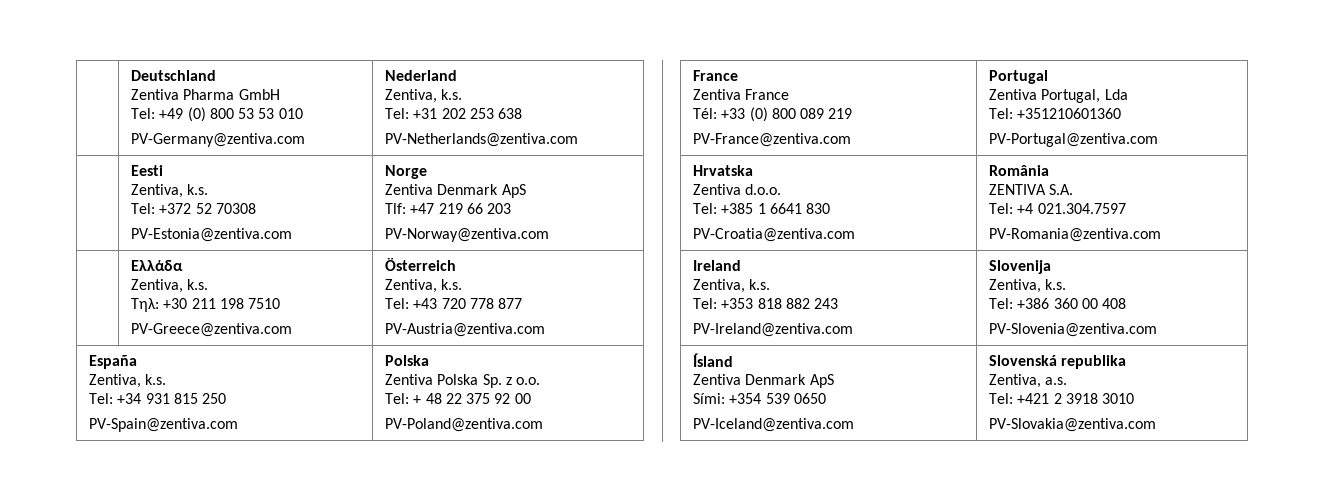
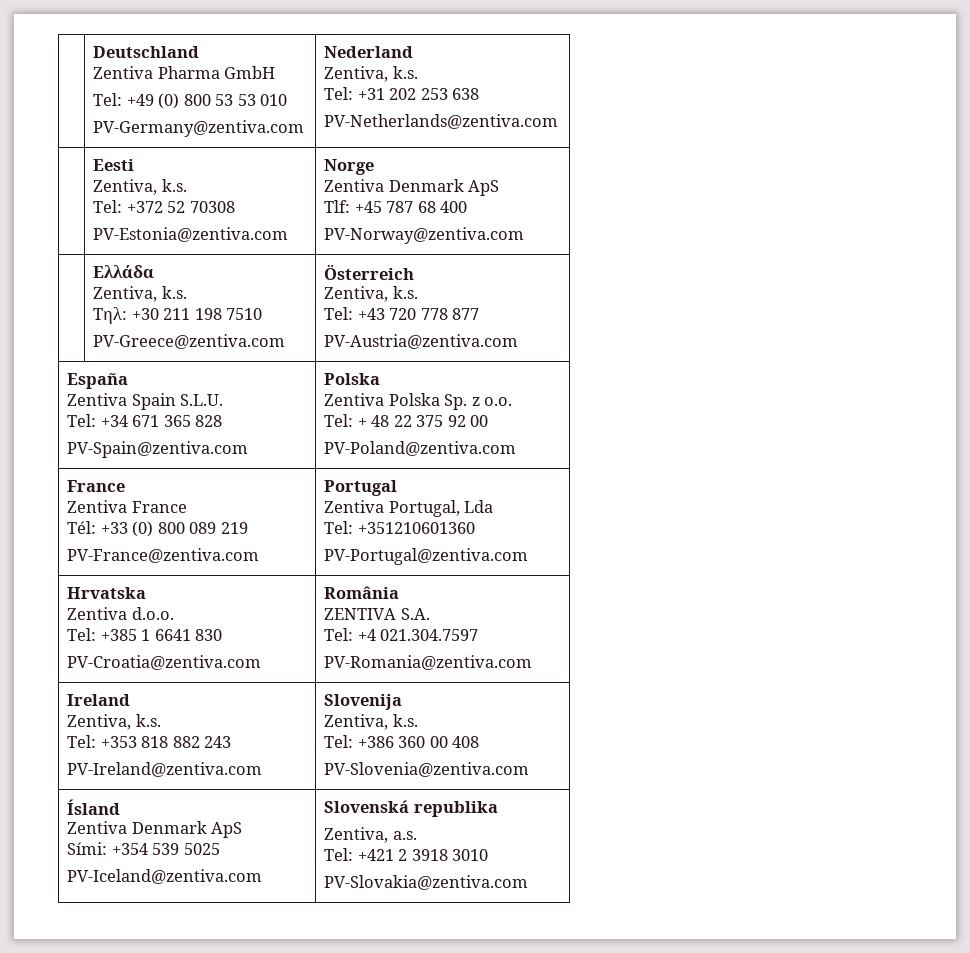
  | Eesti
  Zentiva, k.s.
  Tel: +372 52 70308
  PV-Estonia@zentiva.com | Norge
  Zentiva Denmark ApS
- Tlf: +47 219 66 203
+ Tlf: +45 787 68 400
  España
- Zentiva, k.s.
- Tel: +34 931 815 250
+ Zentiva Spain S.L.U.
+ Tel: +34 671 365 828
  Ísland
  Zentiva Denmark ApS
- Sími: +354 539 0650
+ Sími: +354 539 5025

